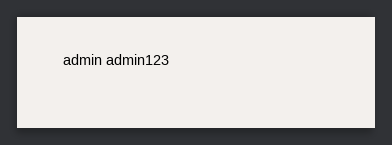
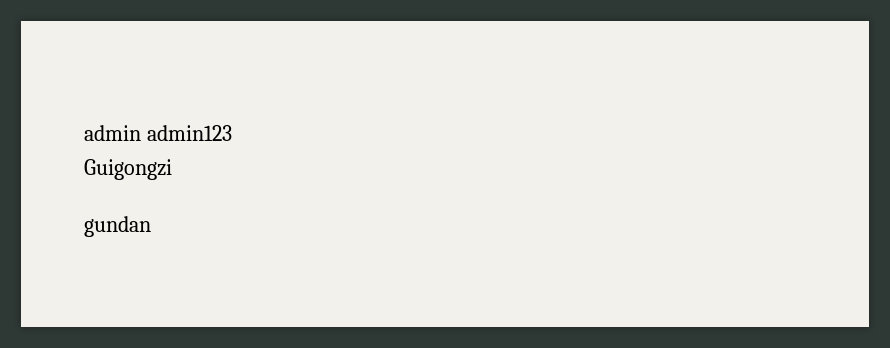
+ Guigongzi
+ gundan

